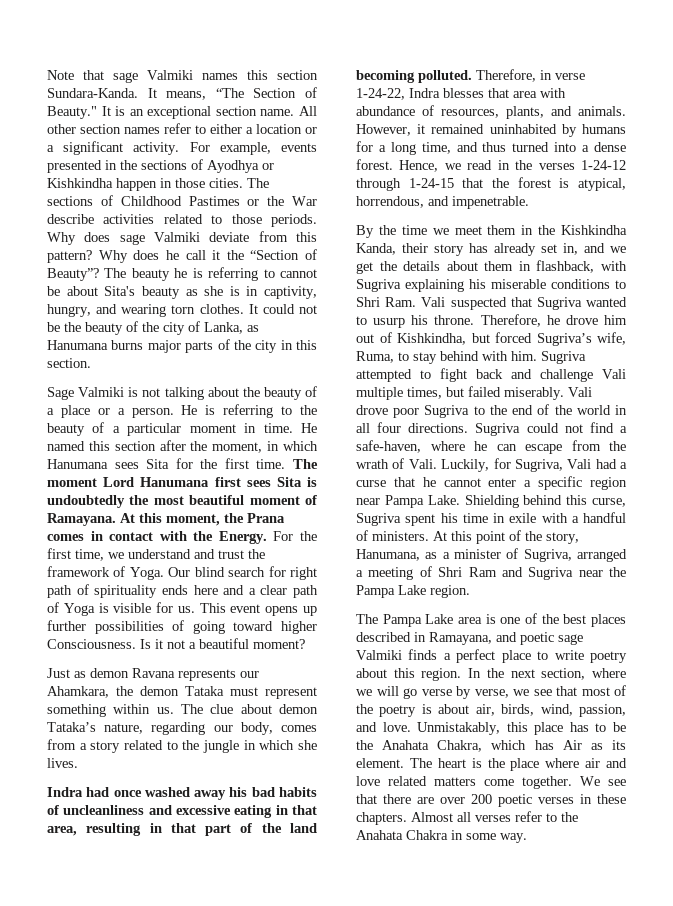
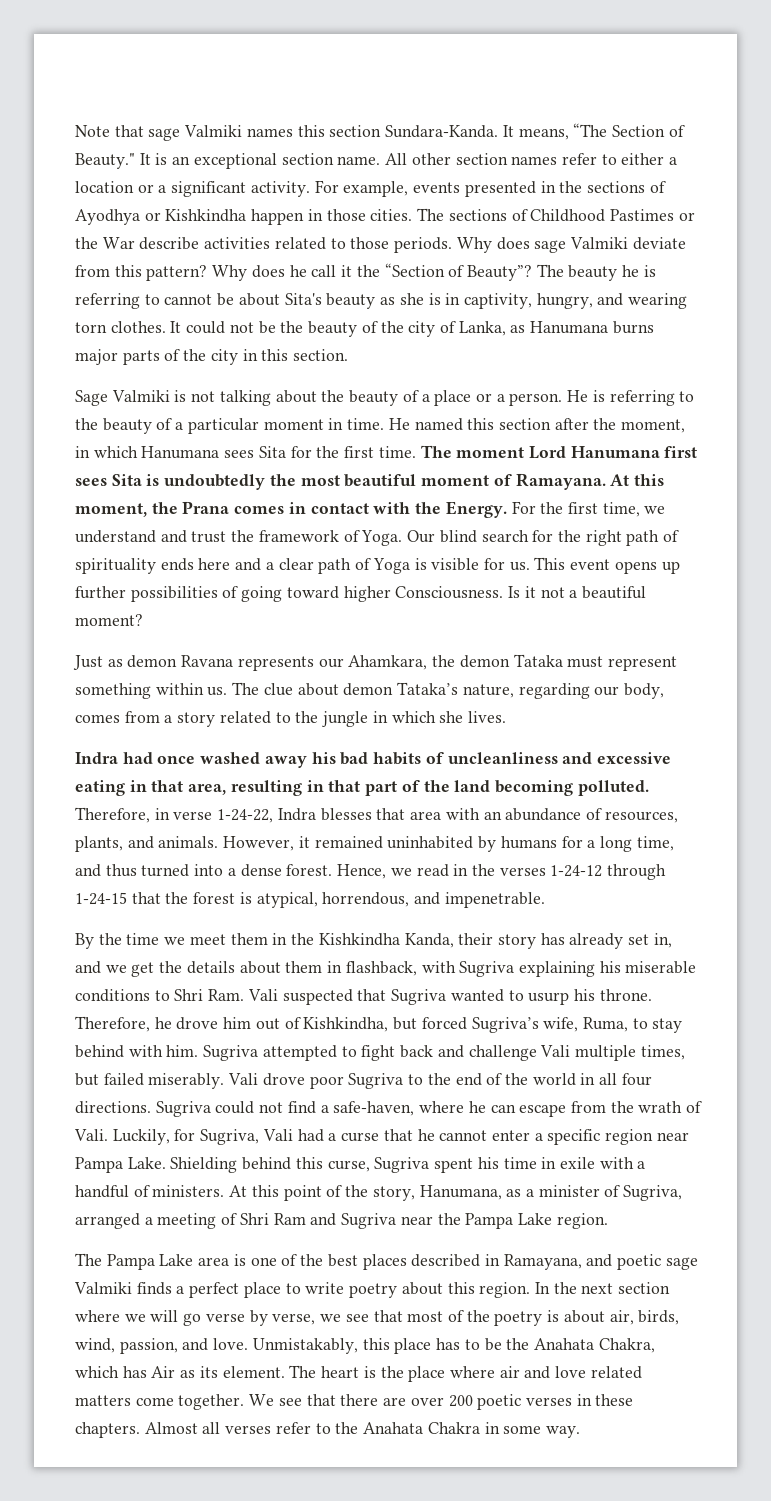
- Our blind search for right path of spirituality ends here and a clear path of Yoga is visible for us.
+ Our blind search for the right path of spirituality ends here and a clear path of Yoga is visible for us.
- Therefore, in verse 1-24-22, Indra blesses that area with abundance of resources, plants, and animals.
+ Therefore, in verse 1-24-22, Indra blesses that area with an abundance of resources, plants, and animals.
- In the next section, where we will go verse by verse, we see that most of the poetry is about air, birds, wind, passion, and love.
+ In the next section where we will go verse by verse, we see that most of the poetry is about air, birds, wind, passion, and love.

